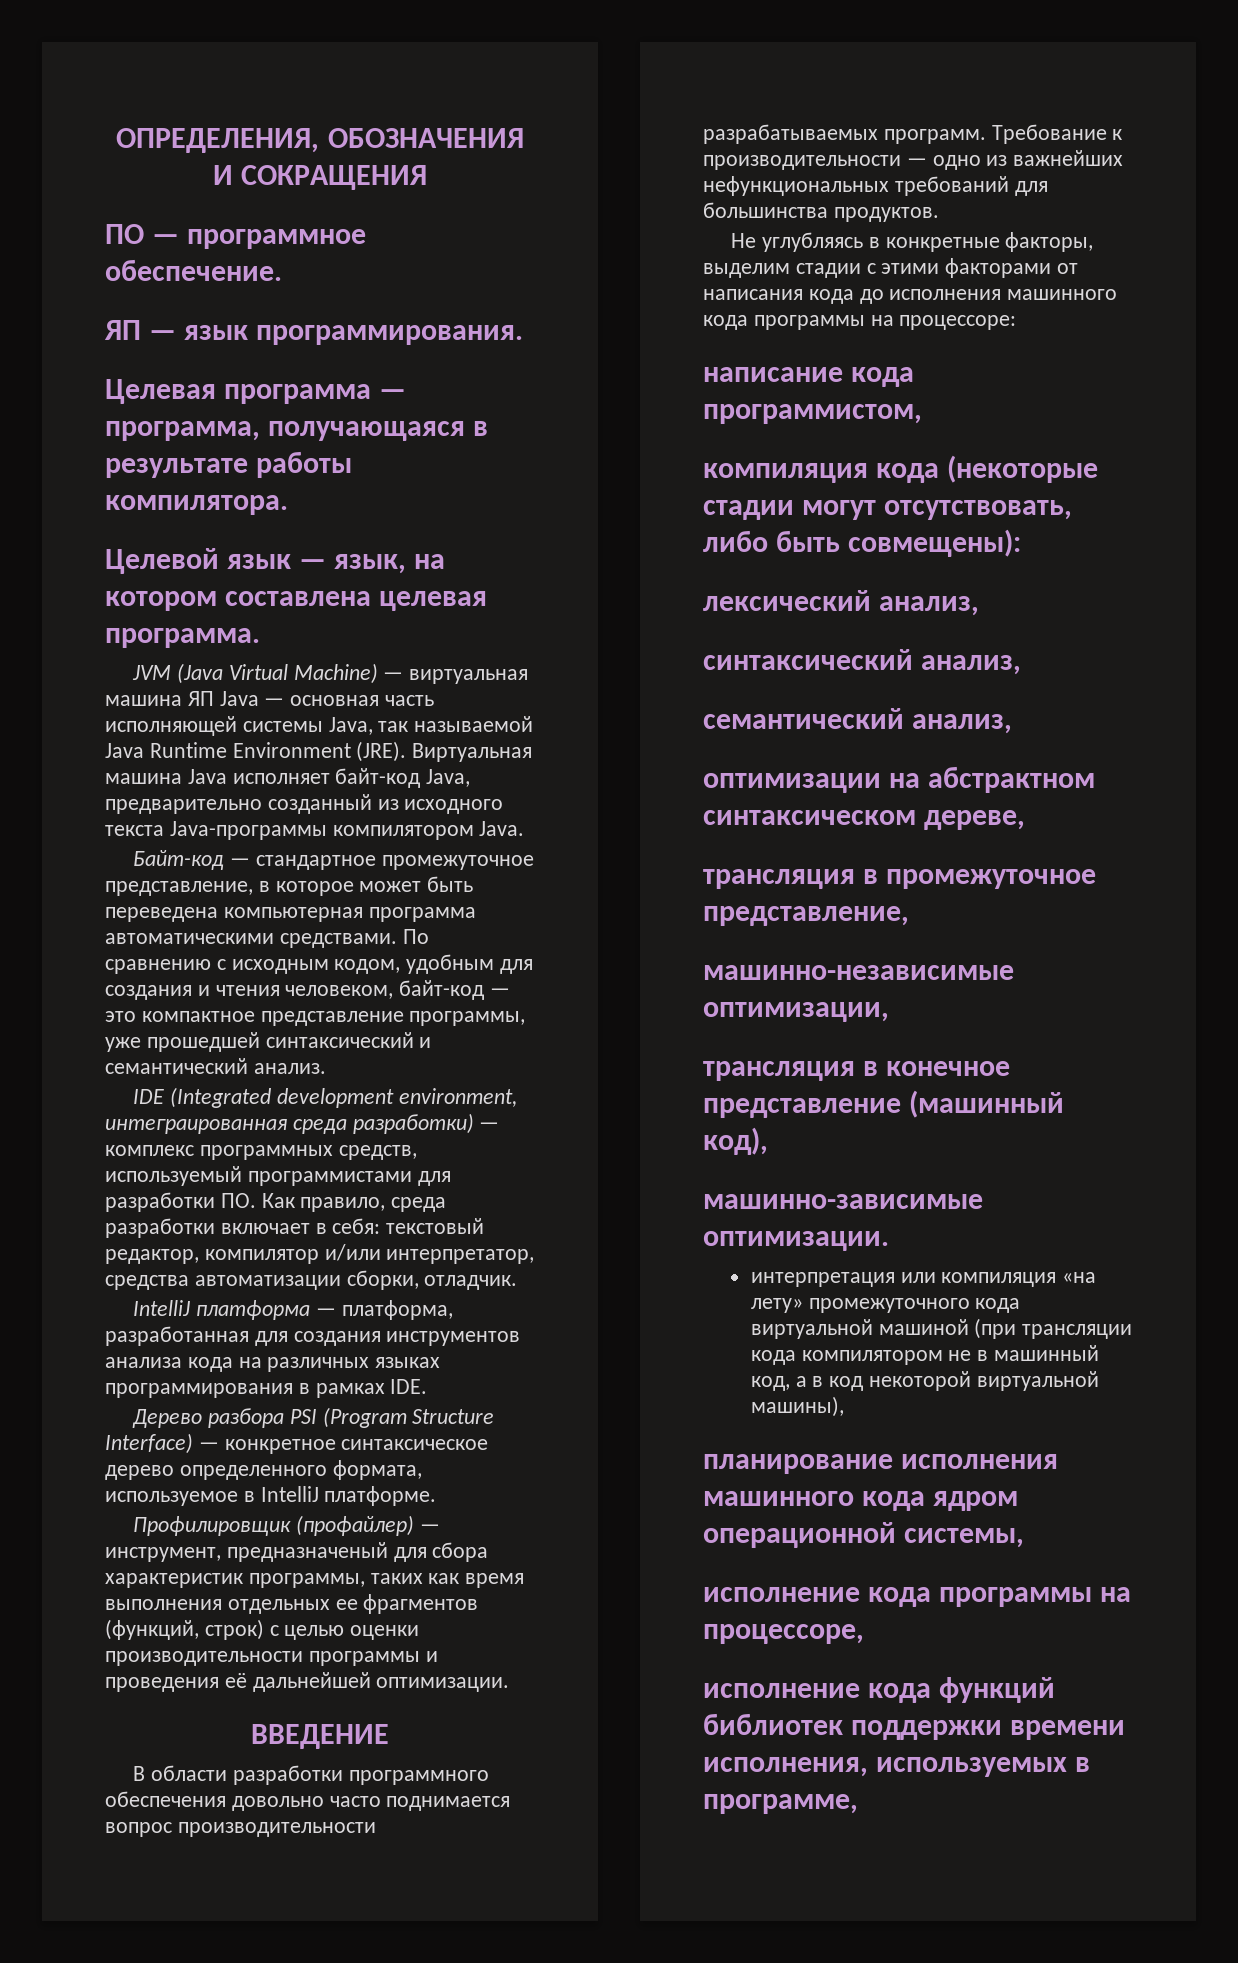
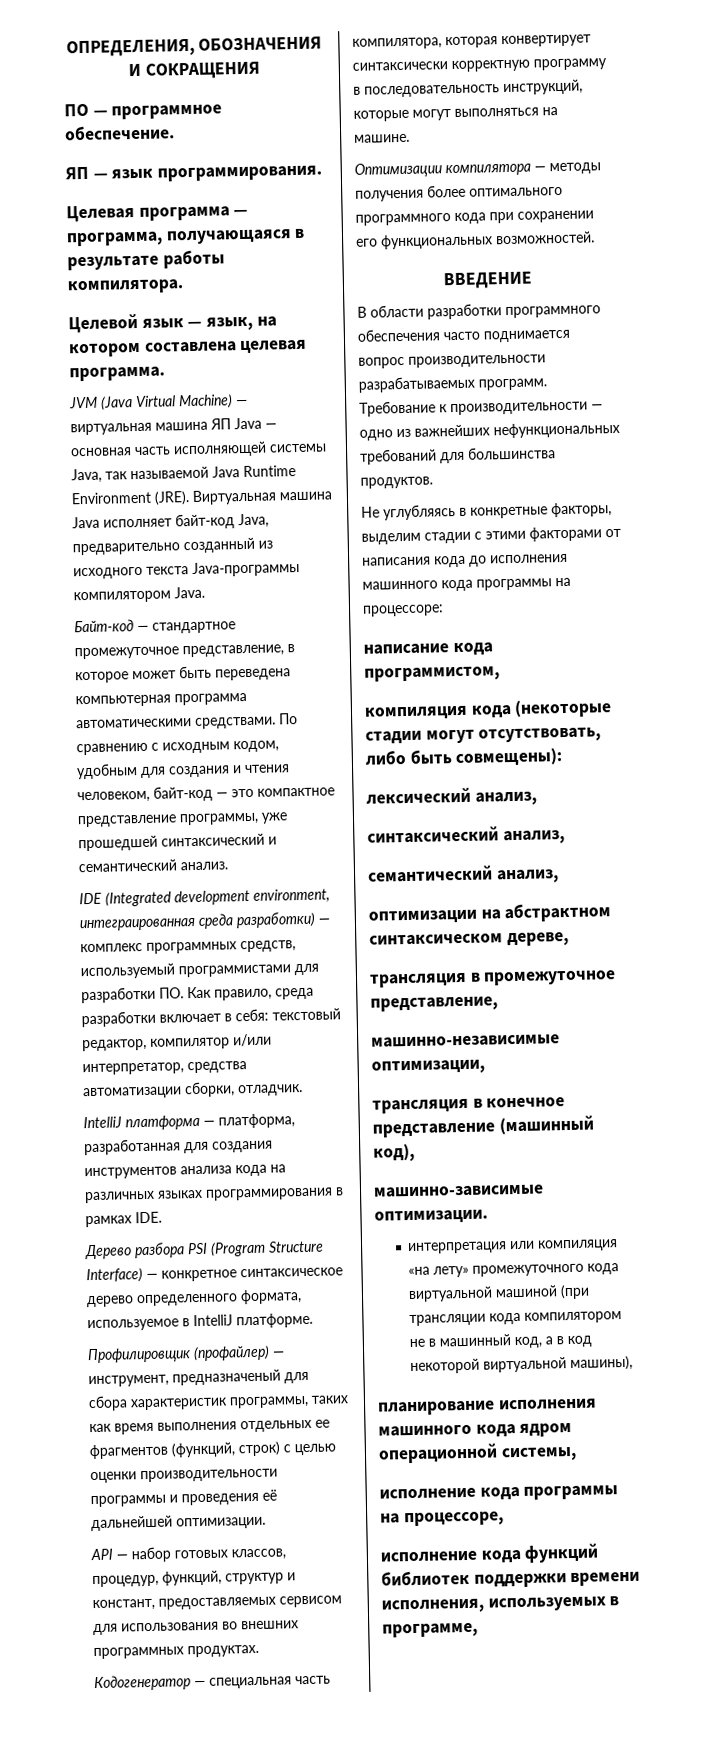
+ API — набор готовых классов, процедур, функций, структур и констант, предоставляемых сервисом для использования во внешних программных продуктах.
+ Кодогенератор — специальная часть компилятора, которая конвертирует синтаксически корректную программу в последовательность инструкций, которые могут выполняться на машине.
+ Оптимизации компилятора — методы получения более оптимального программного кода при сохранении его функциональных возможностей.
- В области разработки программного обеспечения довольно часто поднимается вопрос производительности разрабатываемых программ.
+ В области разработки программного обеспечения часто поднимается вопрос производительности разрабатываемых программ.

